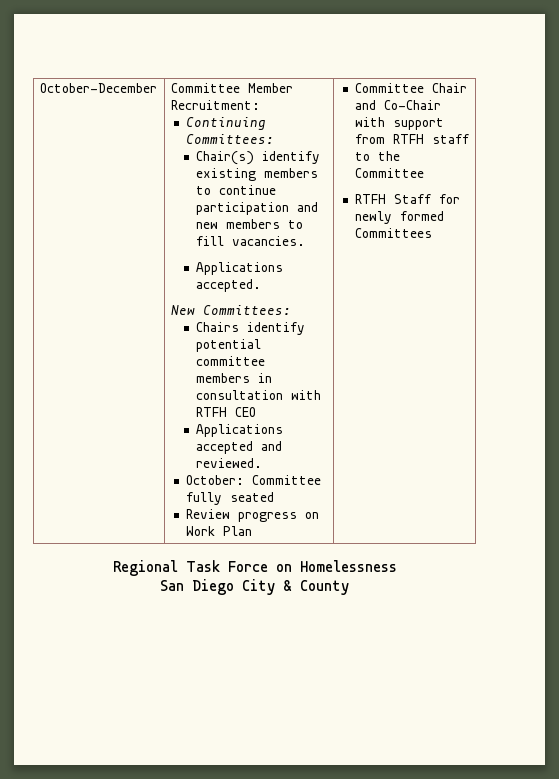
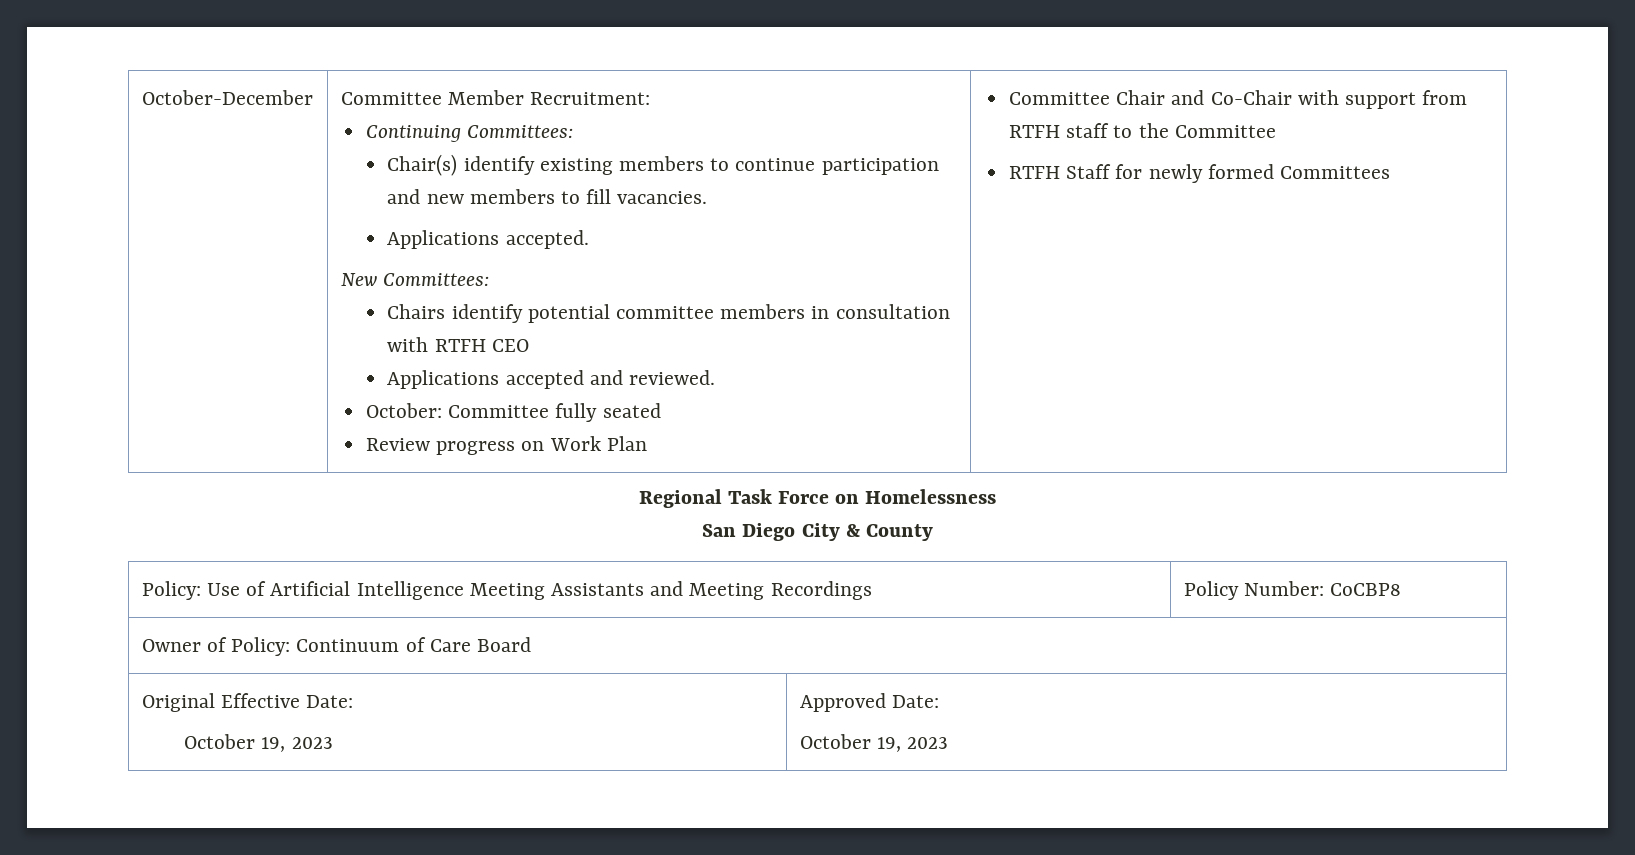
+ Policy: Use of Artificial Intelligence Meeting Assistants and Meeting Recordings | Policy Number: CoCBP8
+ Owner of Policy: Continuum of Care Board
+ Original Effective Date:
+ October 19, 2023 | Approved Date:
+ October 19, 2023

